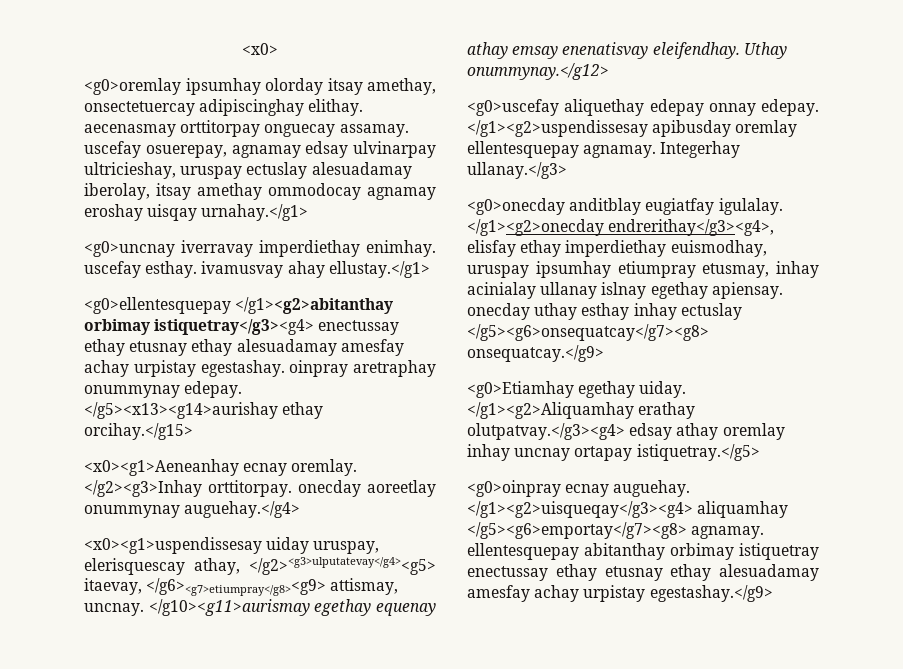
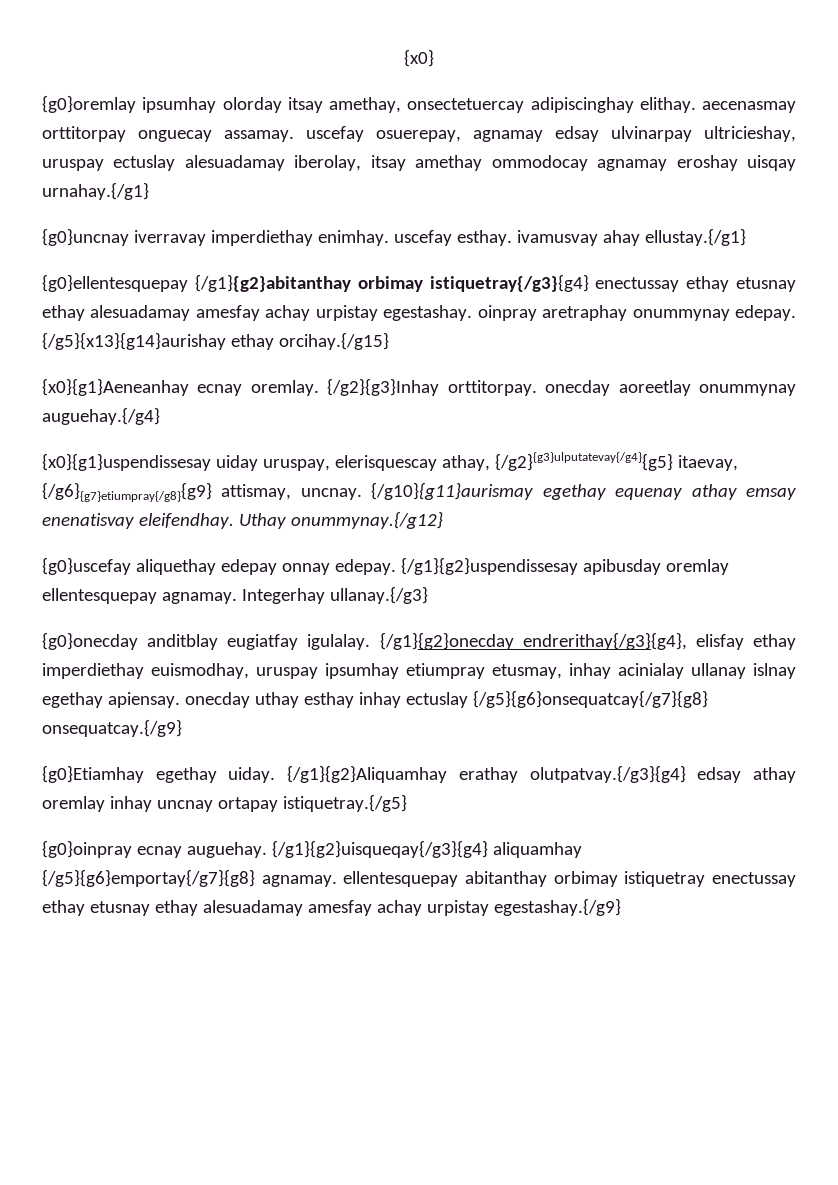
- <x0>
- <g0>oremlay ipsumhay olorday itsay amethay, onsectetuercay adipiscinghay elithay. aecenasmay orttitorpay onguecay assamay. uscefay osuerepay, agnamay edsay ulvinarpay ultricieshay, uruspay ectuslay alesuadamay iberolay, itsay amethay ommodocay agnamay eroshay uisqay urnahay.</g1>
- <g0>uncnay iverravay imperdiethay enimhay. uscefay esthay. ivamusvay ahay ellustay.</g1>
- <g0>ellentesquepay </g1><g2>abitanthay orbimay istiquetray</g3><g4> enectussay ethay etusnay ethay alesuadamay amesfay achay urpistay egestashay. oinpray aretraphay onummynay edepay.
+ {x0}
+ {g0}oremlay ipsumhay olorday itsay amethay, onsectetuercay adipiscinghay elithay. aecenasmay orttitorpay onguecay assamay. uscefay osuerepay, agnamay edsay ulvinarpay ultricieshay, uruspay ectuslay alesuadamay iberolay, itsay amethay ommodocay agnamay eroshay uisqay urnahay.{/g1}
+ {g0}uncnay iverravay imperdiethay enimhay. uscefay esthay. ivamusvay ahay ellustay.{/g1}
+ {g0}ellentesquepay {/g1}{g2}abitanthay orbimay istiquetray{/g3}{g4} enectussay ethay etusnay ethay alesuadamay amesfay achay urpistay egestashay. oinpray aretraphay onummynay edepay.
- </g5><x13><g14>aurishay ethay orcihay.</g15>
- <x0><g1>Aeneanhay ecnay oremlay.
+ {/g5}{x13}{g14}aurishay ethay orcihay.{/g15}
+ {x0}{g1}Aeneanhay ecnay oremlay.
- </g2><g3>Inhay orttitorpay. onecday aoreetlay onummynay auguehay.</g4>
- <x0><g1>uspendissesay uiday uruspay, elerisquescay athay, </g2><g3>ulputatevay</g4><g5> itaevay, </g6><g7>etiumpray</g8><g9> attismay, uncnay.
+ {/g2}{g3}Inhay orttitorpay. onecday aoreetlay onummynay auguehay.{/g4}
+ {x0}{g1}uspendissesay uiday uruspay, elerisquescay athay, {/g2}{g3}ulputatevay{/g4}{g5} itaevay, {/g6}{g7}etiumpray{/g8}{g9} attismay, uncnay.
- </g10><g11>aurismay egethay equenay athay emsay enenatisvay eleifendhay.
+ {/g10}{g11}aurismay egethay equenay athay emsay enenatisvay eleifendhay.
- Uthay onummynay.</g12>
- <g0>uscefay aliquethay edepay onnay edepay.
+ Uthay onummynay.{/g12}
+ {g0}uscefay aliquethay edepay onnay edepay.
- </g1><g2>uspendissesay apibusday oremlay ellentesquepay agnamay.
+ {/g1}{g2}uspendissesay apibusday oremlay ellentesquepay agnamay.
- Integerhay ullanay.</g3>
- <g0>onecday anditblay eugiatfay igulalay.
+ Integerhay ullanay.{/g3}
+ {g0}onecday anditblay eugiatfay igulalay.
- </g1><g2>onecday endrerithay</g3><g4>, elisfay ethay imperdiethay euismodhay, uruspay ipsumhay etiumpray etusmay, inhay acinialay ullanay islnay egethay apiensay. onecday uthay esthay inhay ectuslay </g5><g6>onsequatcay</g7><g8> onsequatcay.</g9>
- <g0>Etiamhay egethay uiday. </g1><g2>Aliquamhay erathay olutpatvay.</g3><g4> edsay athay oremlay inhay uncnay ortapay istiquetray.</g5>
- <g0>oinpray ecnay auguehay. </g1><g2>uisqueqay</g3><g4> aliquamhay </g5><g6>emportay</g7><g8> agnamay. ellentesquepay abitanthay orbimay istiquetray enectussay ethay etusnay ethay alesuadamay amesfay achay urpistay egestashay.</g9>
+ {/g1}{g2}onecday endrerithay{/g3}{g4}, elisfay ethay imperdiethay euismodhay, uruspay ipsumhay etiumpray etusmay, inhay acinialay ullanay islnay egethay apiensay. onecday uthay esthay inhay ectuslay {/g5}{g6}onsequatcay{/g7}{g8} onsequatcay.{/g9}
+ {g0}Etiamhay egethay uiday. {/g1}{g2}Aliquamhay erathay olutpatvay.{/g3}{g4} edsay athay oremlay inhay uncnay ortapay istiquetray.{/g5}
+ {g0}oinpray ecnay auguehay. {/g1}{g2}uisqueqay{/g3}{g4} aliquamhay {/g5}{g6}emportay{/g7}{g8} agnamay. ellentesquepay abitanthay orbimay istiquetray enectussay ethay etusnay ethay alesuadamay amesfay achay urpistay egestashay.{/g9}

